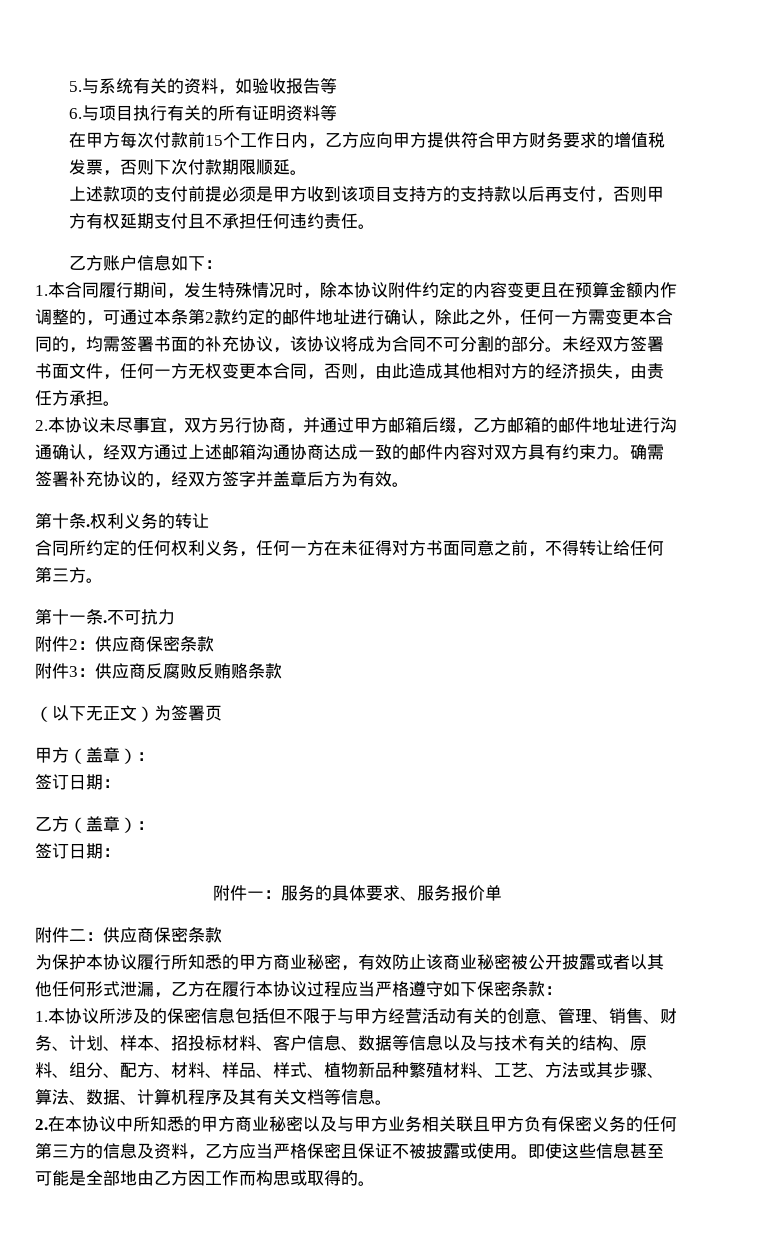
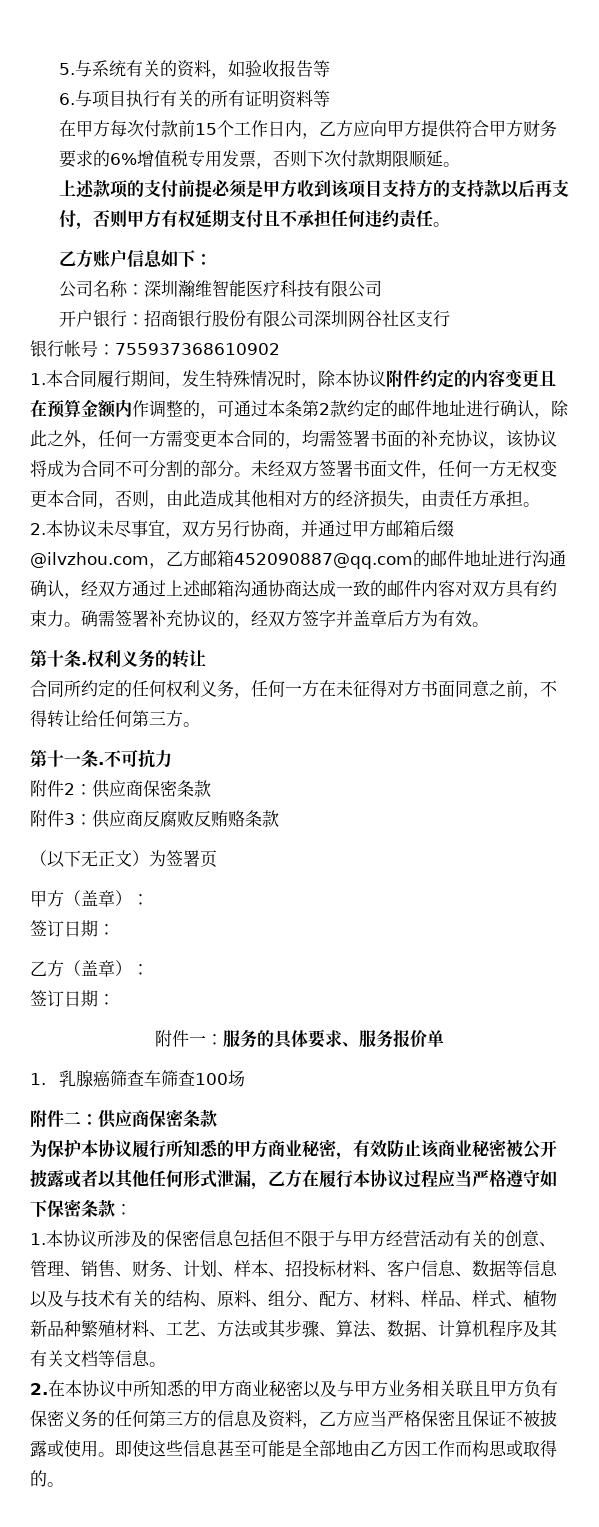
- 在甲方每次付款前15个工作日内，乙方应向甲方提供符合甲方财务要求的增值税发票，否则下次付款期限顺延。
+ 在甲方每次付款前15个工作日内，乙方应向甲方提供符合甲方财务要求的6%增值税专用发票，否则下次付款期限顺延。
+ 公司名称：深圳瀚维智能医疗科技有限公司
+ 开户银行：招商银行股份有限公司深圳网谷社区支行
+ 银行帐号：755937368610902
- 2.本协议未尽事宜，双方另行协商，并通过甲方邮箱后缀，乙方邮箱的邮件地址进行沟通确认，经双方通过上述邮箱沟通协商达成一致的邮件内容对双方具有约束力。
+ 2.本协议未尽事宜，双方另行协商，并通过甲方邮箱后缀@ilvzhou.com，乙方邮箱452090887@qq.com的邮件地址进行沟通确认，经双方通过上述邮箱沟通协商达成一致的邮件内容对双方具有约束力。
+ 1.乳腺癌筛查车筛查100场

